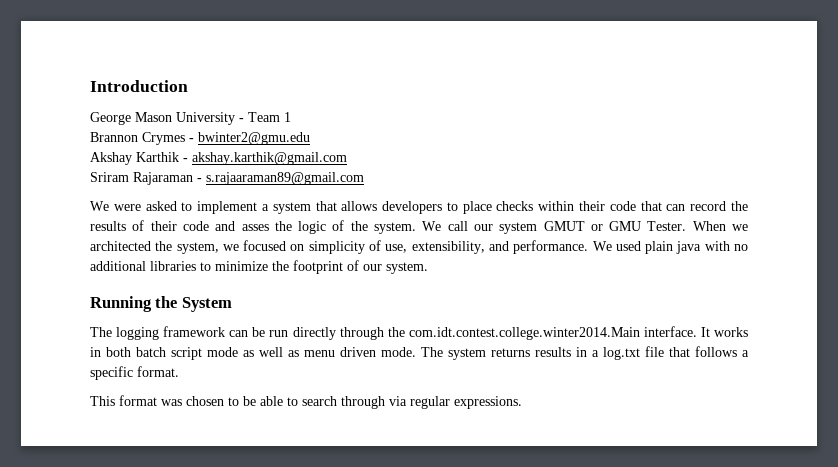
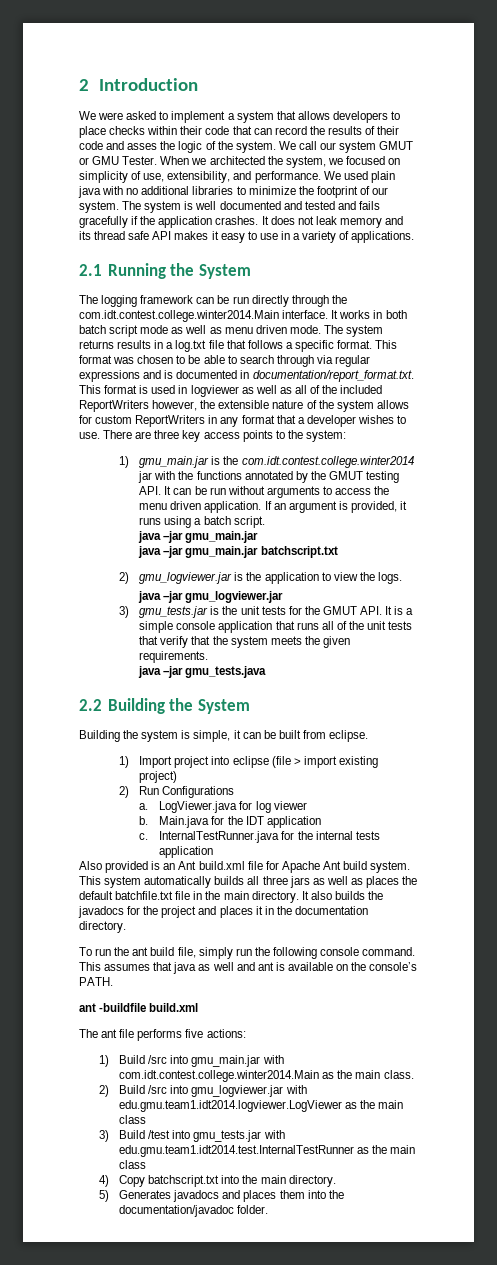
- Introduction
+ 2 Introduction
- George Mason University - Team 1
- Brannon Crymes - bwinter2@gmu.edu
- Akshay Karthik - akshay.karthik@gmail.com
- Sriram Rajaraman - s.rajaaraman89@gmail.com
- We used plain java with no additional libraries to minimize the footprint of our system.
- Running the System
+ We used plain java with no additional libraries to minimize the footprint of our system. The system is well documented and tested and fails gracefully if the application crashes. It does not leak memory and its thread safe API makes it easy to use in a variety of applications.
+ 2.1 Running the System
- The system returns results in a log.txt file that follows a specific format.
- This format was chosen to be able to search through via regular expressions.
+ The system returns results in a log.txt file that follows a specific format. This format was chosen to be able to search through via regular expressions and is documented in documentation/report_format.txt. This format is used in logviewer as well as all of the included ReportWriters however, the extensible nature of the system allows for custom ReportWriters in any format that a developer wishes to use. There are three key access points to the system:
+ 1) gmu_main.jar is the com.idt.contest.college.winter2014 jar with the functions annotated by the GMUT testing API. It can be run without arguments to access the menu driven application. If an argument is provided, it runs using a batch script.
+ java –jar gmu_main.jar
+ java –jar gmu_main.jar batchscript.txt
+ 2) gmu_logviewer.jar is the application to view the logs.
+ java –jar gmu_logviewer.jar
+ 3) gmu_tests.jar is the unit tests for the GMUT API. It is a simple console application that runs all of the unit tests that verify that the system meets the given requirements.
+ java –jar gmu_tests.java
+ 2.2 Building the System
+ Building the system is simple, it can be built from eclipse.
+ 1) Import project into eclipse (file > import existing project)
+ 2) Run Configurations
+ a. LogViewer.java for log viewer
+ b. Main.java for the IDT application
+ c. InternalTestRunner.java for the internal tests application
+ Also provided is an Ant build.xml file for Apache Ant build system. This system automatically builds all three jars as well as places the default batchfile.txt file in the main directory. It also builds the javadocs for the project and places it in the documentation directory.
+ To run the ant build file, simply run the following console command. This assumes that java as well and ant is available on the console’s PATH.
+ ant -buildfile build.xml
+ The ant file performs five actions:
+ 1) Build /src into gmu_main.jar with com.idt.contest.college.winter2014.Main as the main class.
+ 2) Build /src into gmu_logviewer.jar with edu.gmu.team1.idt2014.logviewer.LogViewer as the main class
+ 3) Build /test into gmu_tests.jar with edu.gmu.team1.idt2014.test.InternalTestRunner as the main class
+ 4) Copy batchscript.txt into the main directory.
+ 5) Generates javadocs and places them into the documentation/javadoc folder.

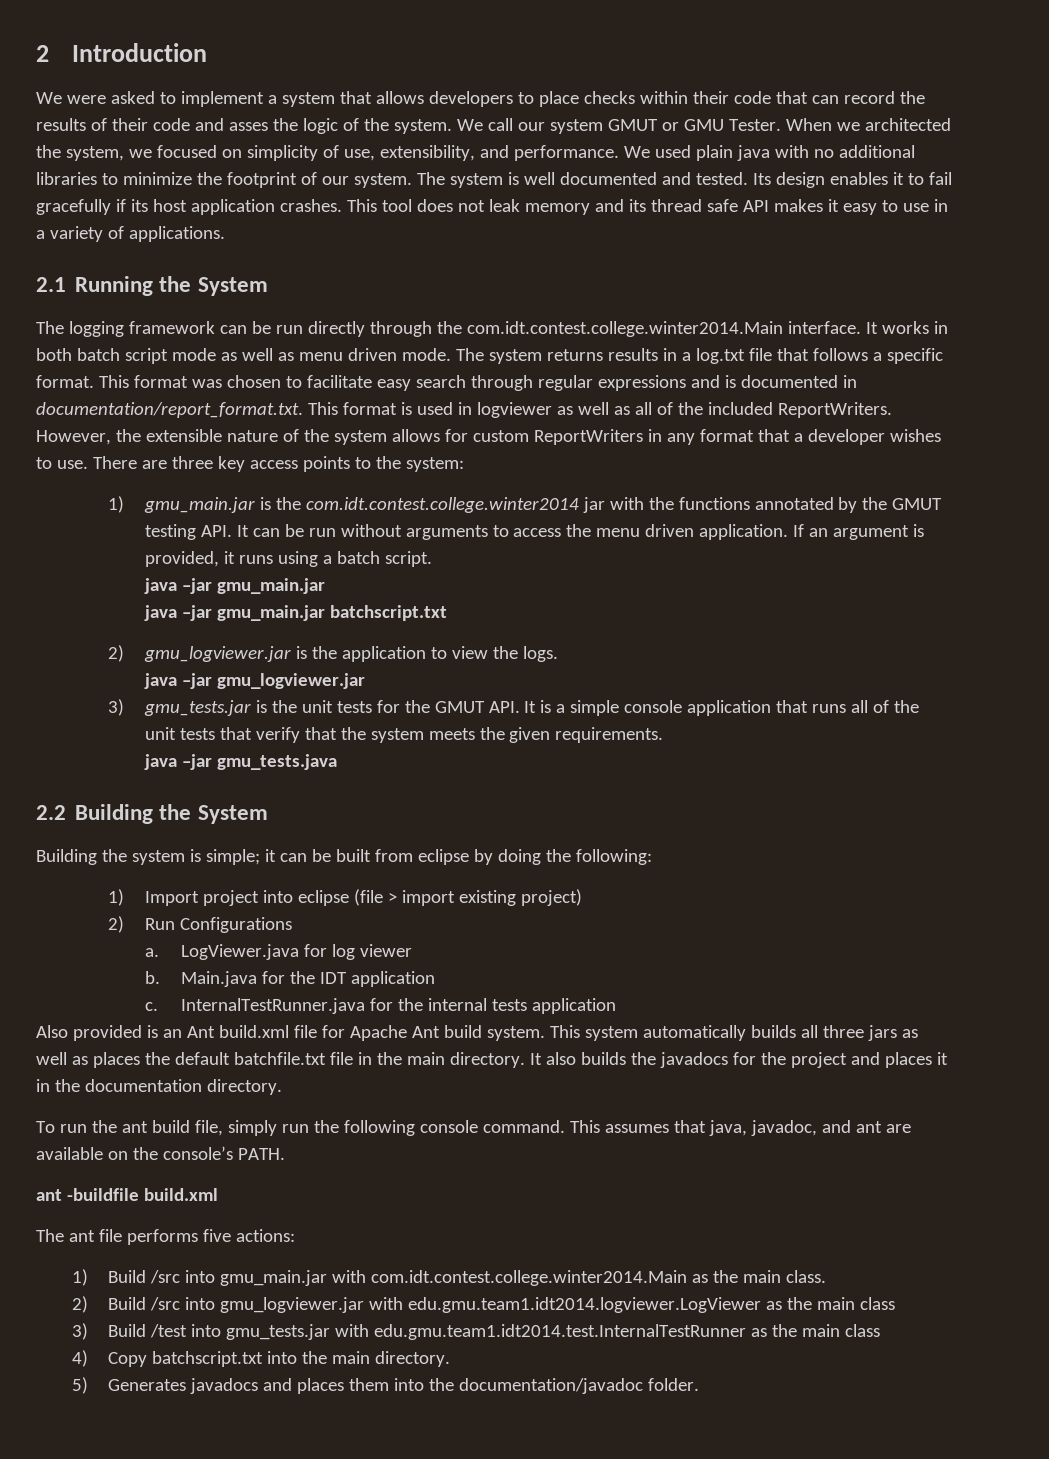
- The system is well documented and tested and fails gracefully if the application crashes. It does not leak memory and its thread safe API makes it easy to use in a variety of applications.
+ The system is well documented and tested. Its design enables it to fail gracefully if its host application crashes. This tool does not leak memory and its thread safe API makes it easy to use in a variety of applications.
- This format was chosen to be able to search through via regular expressions and is documented in documentation/report_format.txt. This format is used in logviewer as well as all of the included ReportWriters however, the extensible nature of the system allows for custom ReportWriters in any format that a developer wishes to use.
+ This format was chosen to facilitate easy search through regular expressions and is documented in documentation/report_format.txt. This format is used in logviewer as well as all of the included ReportWriters. However, the extensible nature of the system allows for custom ReportWriters in any format that a developer wishes to use.
- Building the system is simple, it can be built from eclipse.
+ Building the system is simple; it can be built from eclipse by doing the following:
- This assumes that java as well and ant is available on the console’s PATH.
+ This assumes that java, javadoc, and ant are available on the console’s PATH.

